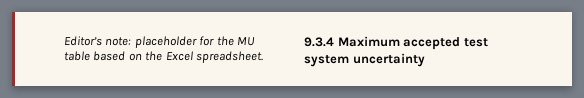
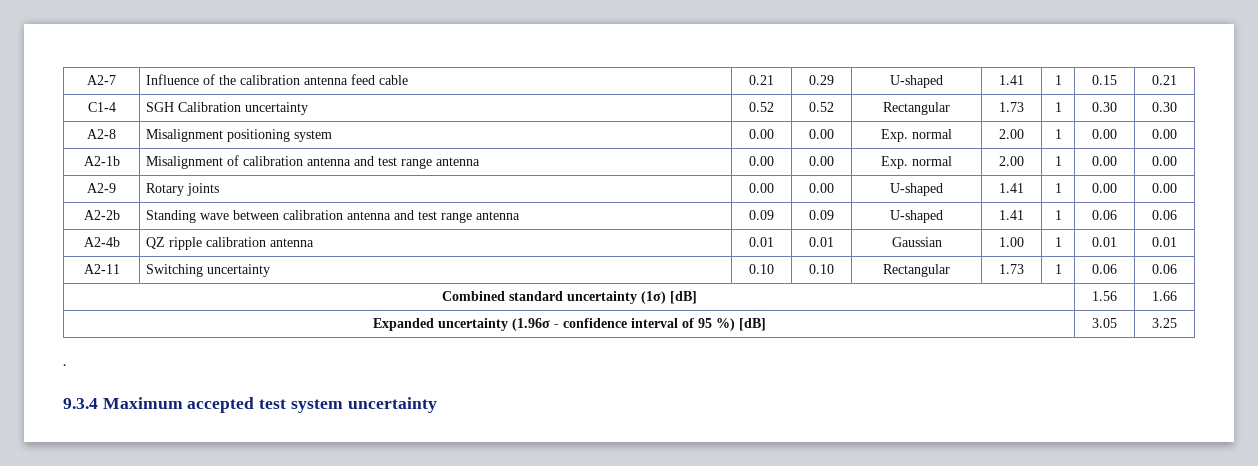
- Editor’s note: placeholder for the MU table based on the Excel spreadsheet.
+ A2-7 | Influence of the calibration antenna feed cable | 0.21 | 0.29 | U-shaped | 1.41 | 1 | 0.15 | 0.21
+ C1-4 | SGH Calibration uncertainty | 0.52 | 0.52 | Rectangular | 1.73 | 1 | 0.30 | 0.30
+ A2-8 | Misalignment positioning system | 0.00 | 0.00 | Exp. normal | 2.00 | 1 | 0.00 | 0.00
+ A2-1b | Misalignment of calibration antenna and test range antenna | 0.00 | 0.00 | Exp. normal | 2.00 | 1 | 0.00 | 0.00
+ A2-9 | Rotary joints | 0.00 | 0.00 | U-shaped | 1.41 | 1 | 0.00 | 0.00
+ A2-2b | Standing wave between calibration antenna and test range antenna | 0.09 | 0.09 | U-shaped | 1.41 | 1 | 0.06 | 0.06
+ A2-4b | QZ ripple calibration antenna | 0.01 | 0.01 | Gaussian | 1.00 | 1 | 0.01 | 0.01
+ A2-11 | Switching uncertainty | 0.10 | 0.10 | Rectangular | 1.73 | 1 | 0.06 | 0.06
+ Combined standard uncertainty (1σ) [dB] | 1.56 | 1.66
+ Expanded uncertainty (1.96σ - confidence interval of 95 %) [dB] | 3.05 | 3.25
+ .

